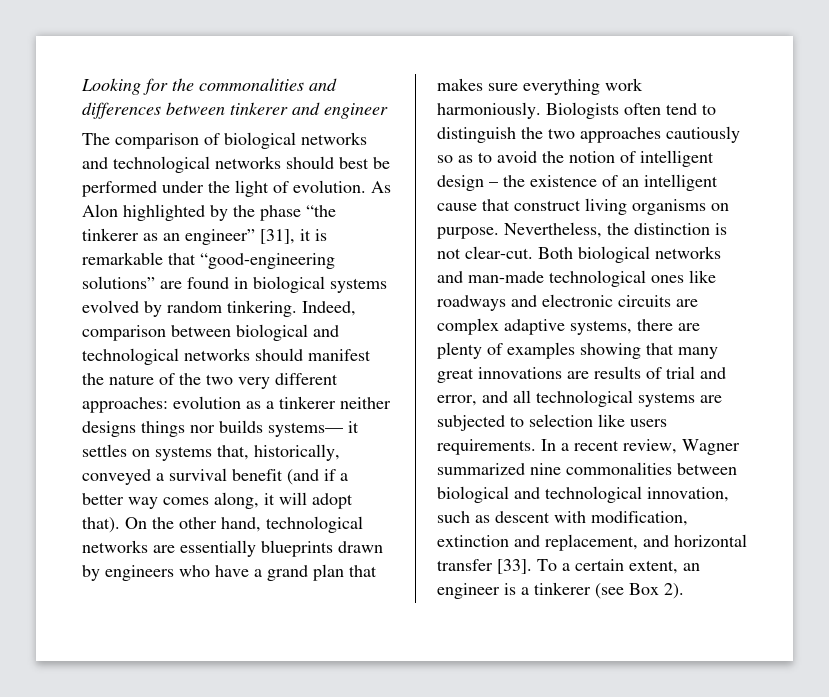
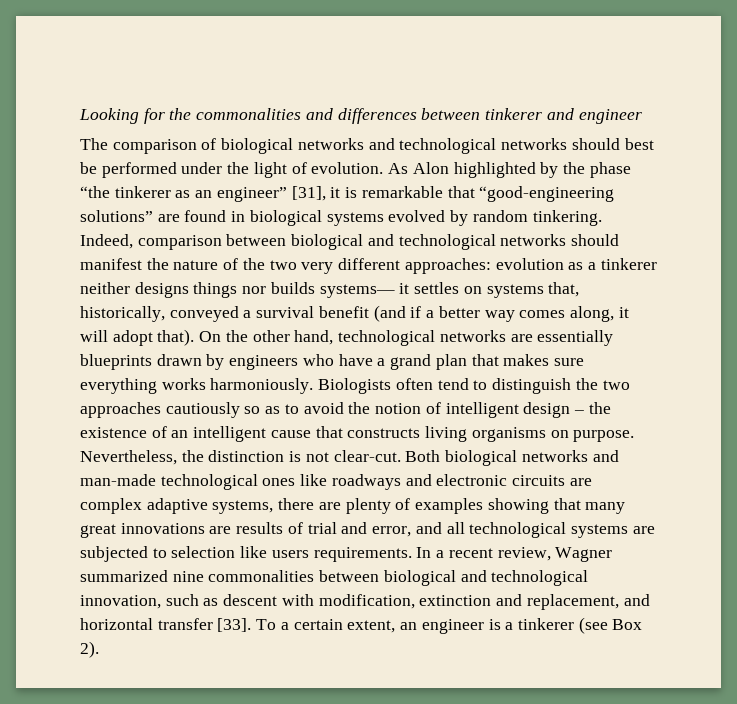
- On the other hand, technological networks are essentially blueprints drawn by engineers who have a grand plan that makes sure everything work harmoniously.
+ On the other hand, technological networks are essentially blueprints drawn by engineers who have a grand plan that makes sure everything works harmoniously.
- Biologists often tend to distinguish the two approaches cautiously so as to avoid the notion of intelligent design – the existence of an intelligent cause that construct living organisms on purpose.
+ Biologists often tend to distinguish the two approaches cautiously so as to avoid the notion of intelligent design – the existence of an intelligent cause that constructs living organisms on purpose.

